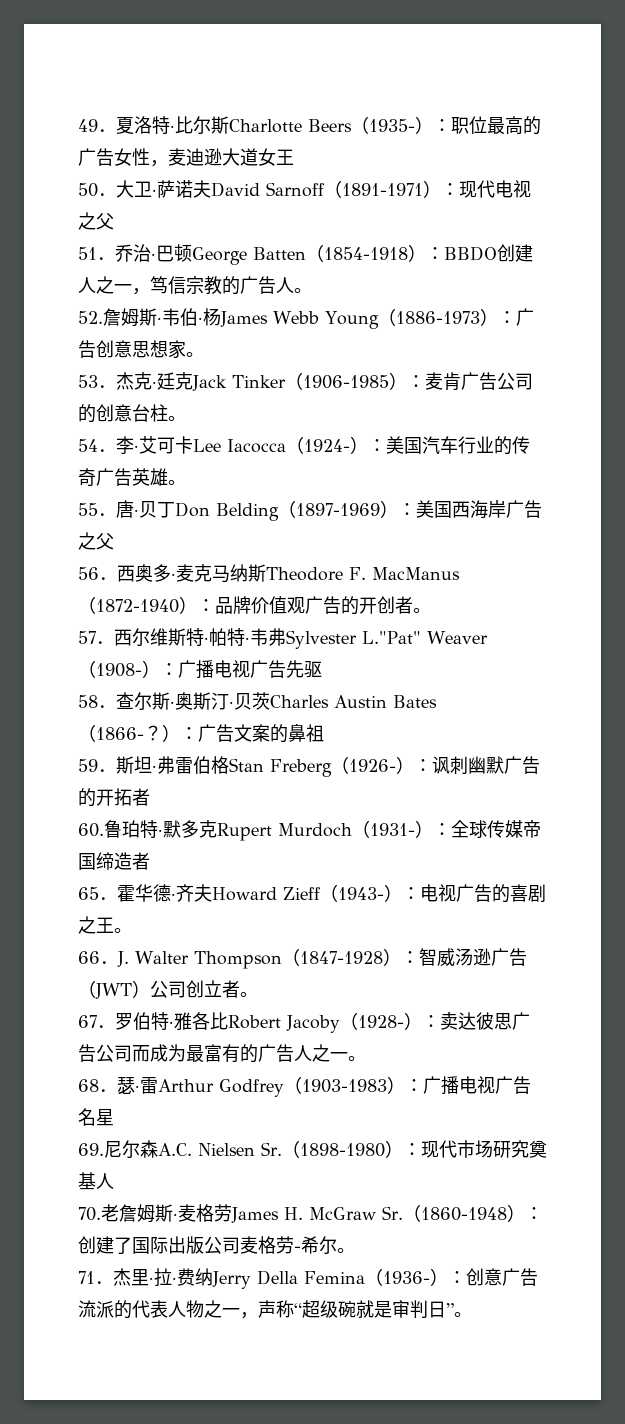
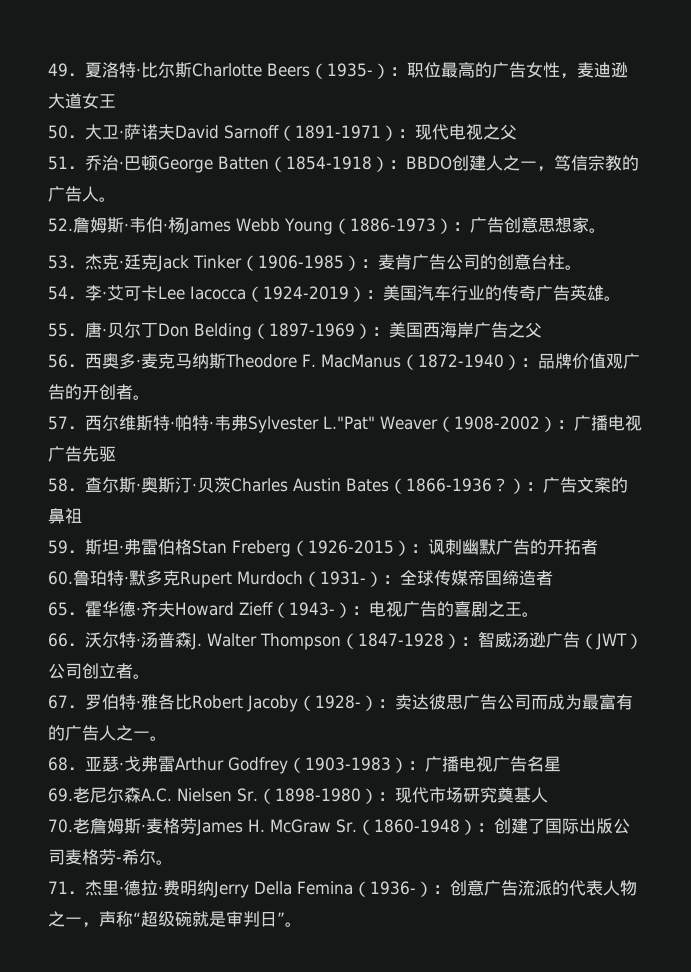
- 54．李·艾可卡Lee Iacocca（1924-）：美国汽车行业的传奇广告英雄。
+ 54．李·艾可卡Lee Iacocca（1924-2019）：美国汽车行业的传奇广告英雄。
- 55．唐·贝丁Don Belding（1897-1969）：美国西海岸广告之父
+ 55．唐·贝尔丁Don Belding（1897-1969）：美国西海岸广告之父
- 57．西尔维斯特·帕特·韦弗Sylvester L."Pat" Weaver（1908-）：广播电视广告先驱
+ 57．西尔维斯特·帕特·韦弗Sylvester L."Pat" Weaver（1908-2002）：广播电视广告先驱
- 58．查尔斯·奥斯汀·贝茨Charles Austin Bates（1866-？）：广告文案的鼻祖
+ 58．查尔斯·奥斯汀·贝茨Charles Austin Bates（1866-1936？）：广告文案的鼻祖
- 59．斯坦·弗雷伯格Stan Freberg（1926-）：讽刺幽默广告的开拓者
+ 59．斯坦·弗雷伯格Stan Freberg（1926-2015）：讽刺幽默广告的开拓者
- 66．J. Walter Thompson（1847-1928）：智威汤逊广告（JWT）公司创立者。
+ 66．沃尔特·汤普森J. Walter Thompson（1847-1928）：智威汤逊广告（JWT）公司创立者。
- 68．瑟·雷Arthur Godfrey（1903-1983）：广播电视广告名星
+ 68．亚瑟·戈弗雷Arthur Godfrey（1903-1983）：广播电视广告名星
- 69.尼尔森A.C. Nielsen Sr.（1898-1980）：现代市场研究奠基人
+ 69.老尼尔森A.C. Nielsen Sr.（1898-1980）：现代市场研究奠基人
- 71．杰里·拉·费纳Jerry Della Femina（1936-）：创意广告流派的代表人物之一，声称“超级碗就是审判日”。
+ 71．杰里·德拉·费明纳Jerry Della Femina（1936-）：创意广告流派的代表人物之一，声称“超级碗就是审判日”。

